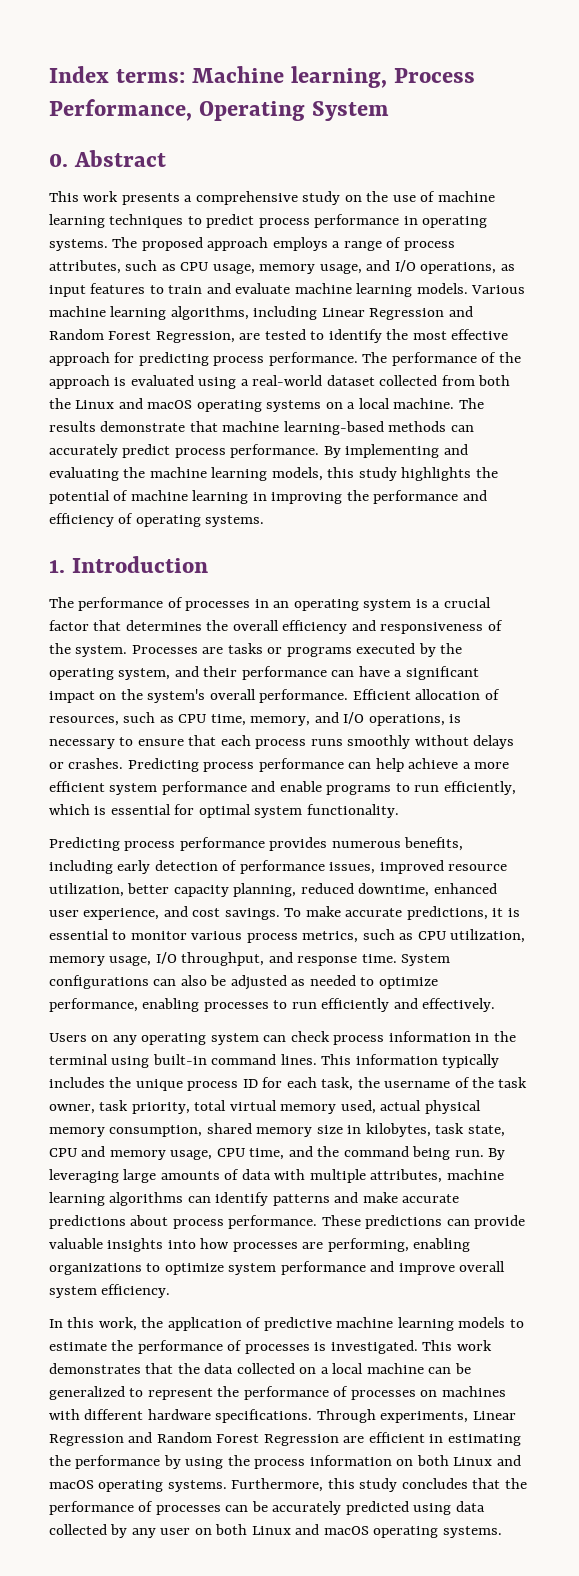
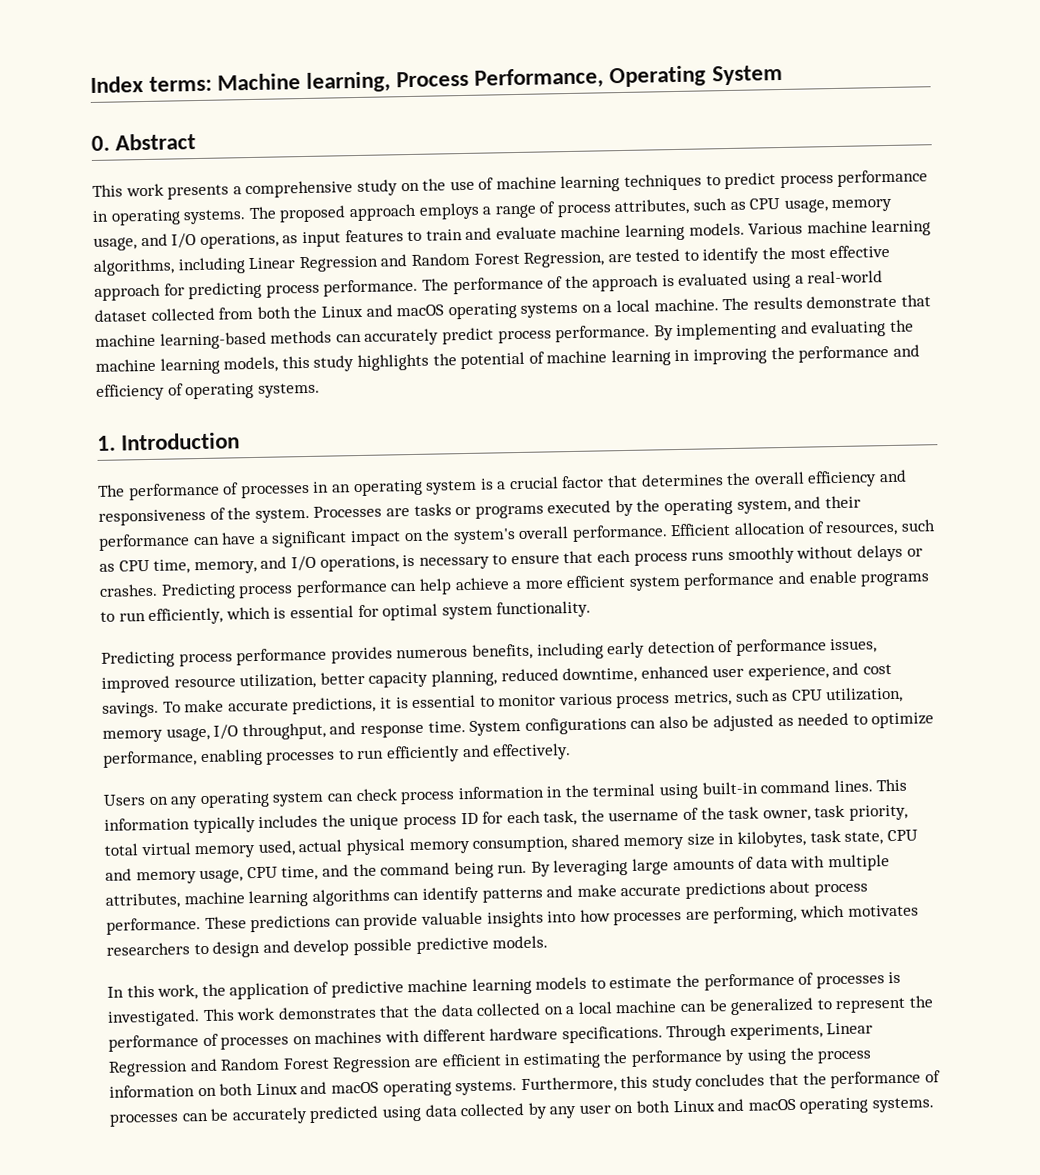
- These predictions can provide valuable insights into how processes are performing, enabling organizations to optimize system performance and improve overall system efficiency.
+ These predictions can provide valuable insights into how processes are performing, which motivates researchers to design and develop possible predictive models.

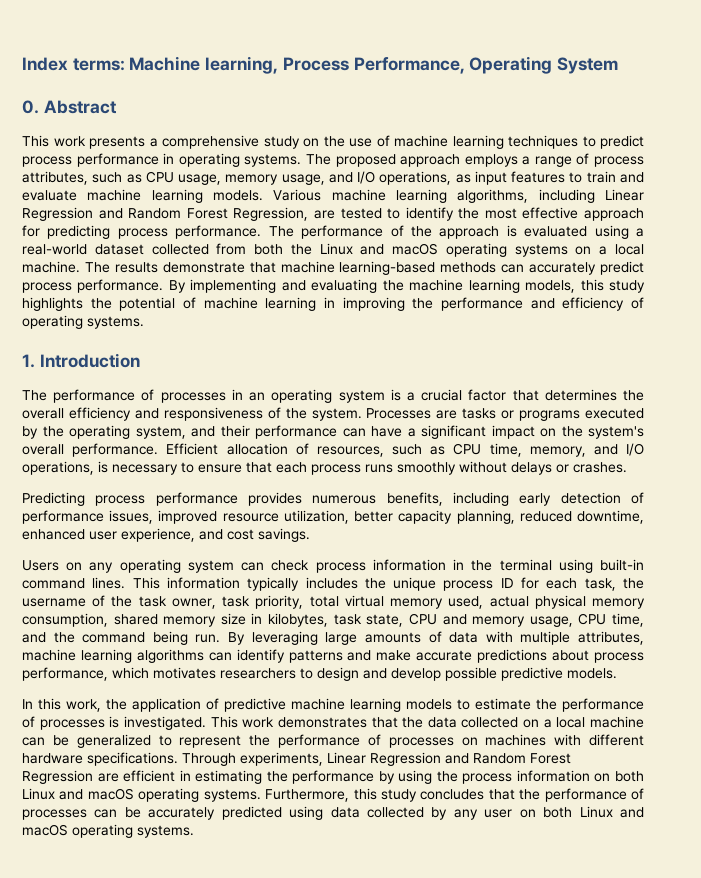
- Predicting process performance can help achieve a more efficient system performance and enable programs to run efficiently, which is essential for optimal system functionality.
- To make accurate predictions, it is essential to monitor various process metrics, such as CPU utilization, memory usage, I/O throughput, and response time. System configurations can also be adjusted as needed to optimize performance, enabling processes to run efficiently and effectively.
- By leveraging large amounts of data with multiple attributes, machine learning algorithms can identify patterns and make accurate predictions about process performance. These predictions can provide valuable insights into how processes are performing, which motivates researchers to design and develop possible predictive models.
+ By leveraging large amounts of data with multiple attributes, machine learning algorithms can identify patterns and make accurate predictions about process performance, which motivates researchers to design and develop possible predictive models.

